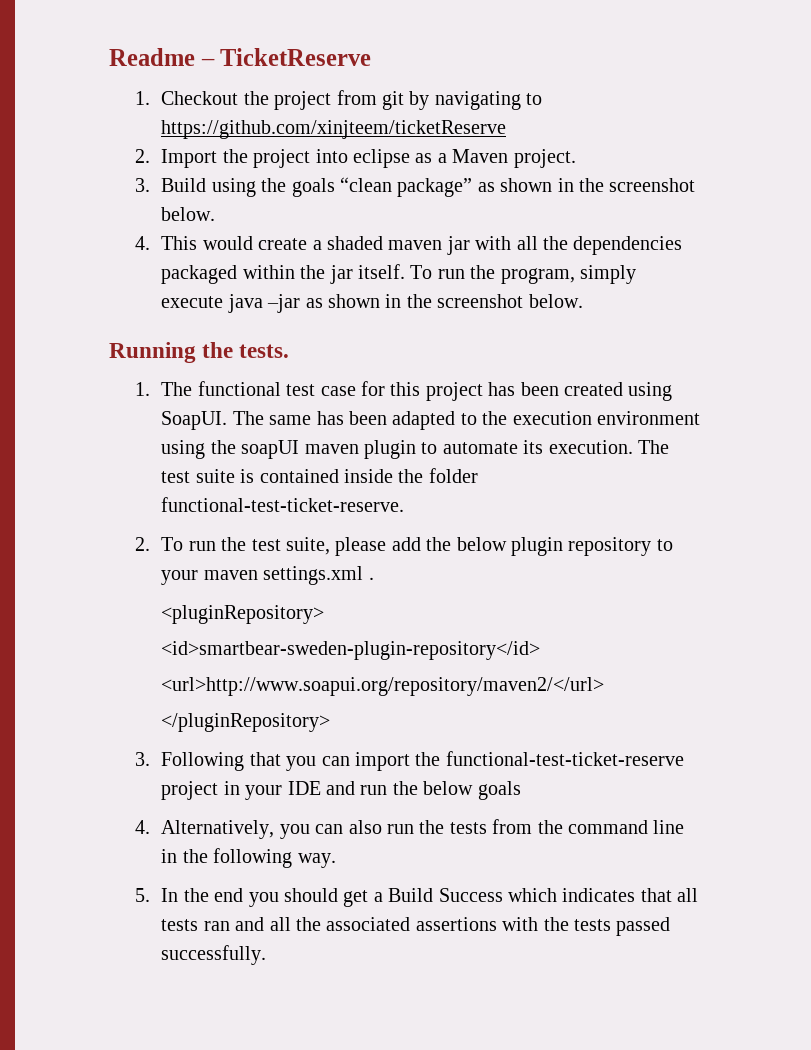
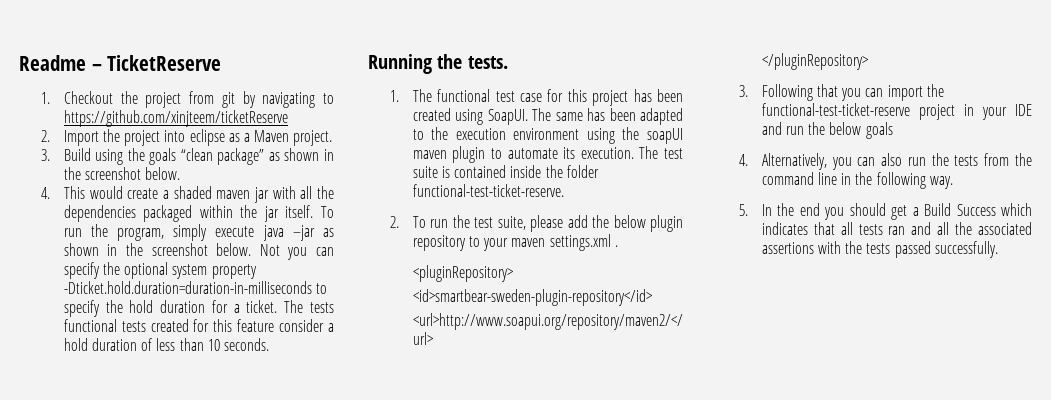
+ Not you can specify the optional system property -Dticket.hold.duration=duration-in-milliseconds to specify the hold duration for a ticket. The tests functional tests created for this feature consider a hold duration of less than 10 seconds.

